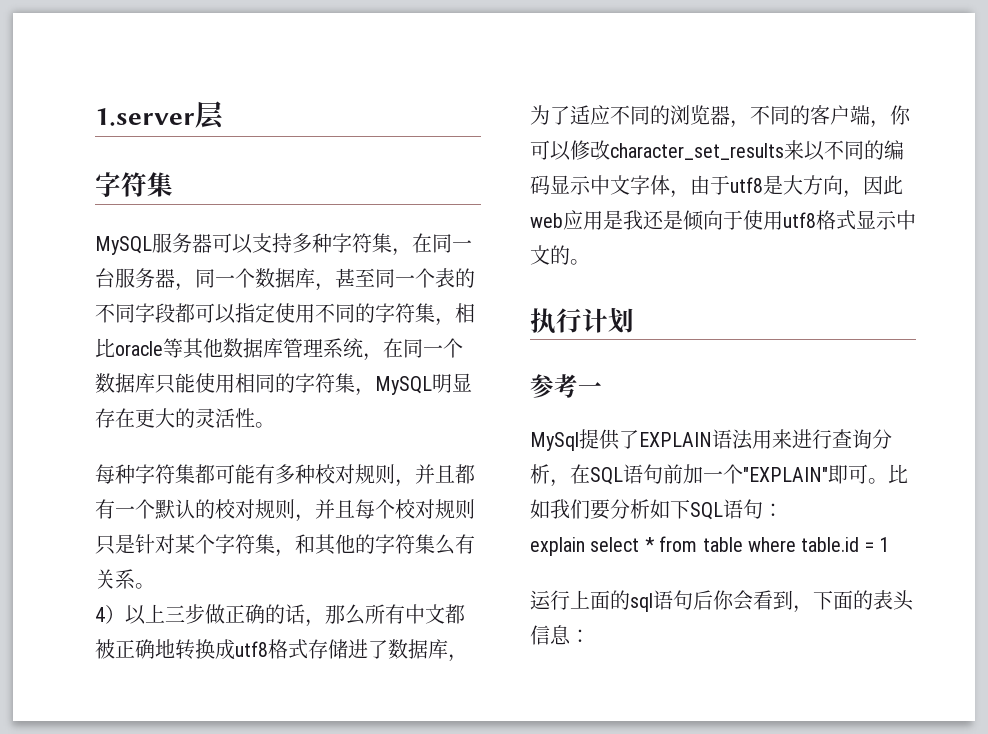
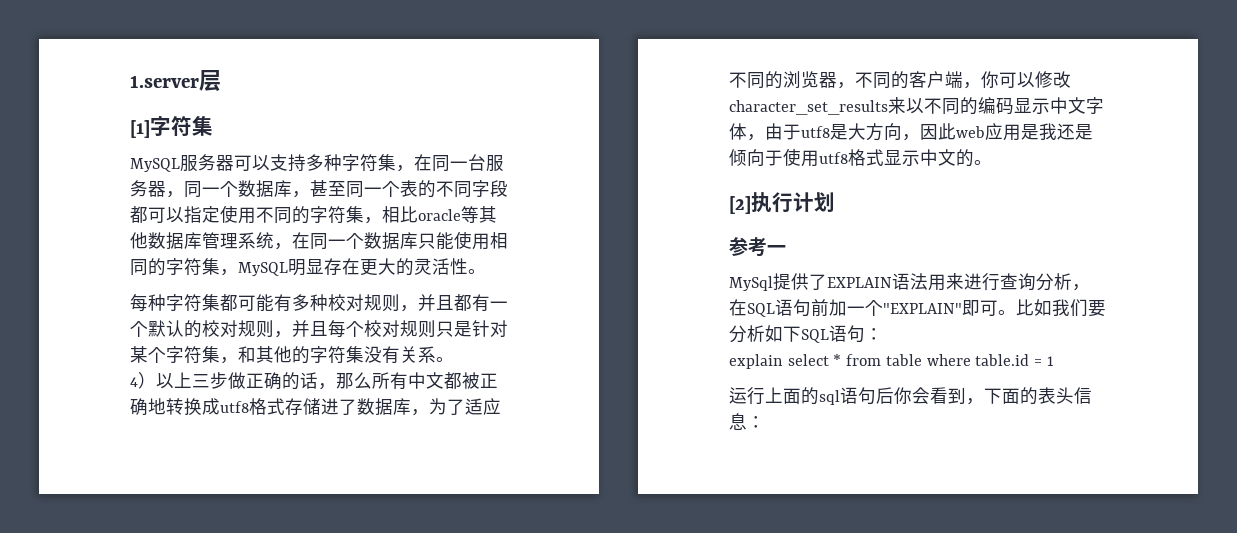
  1.server层
- 字符集
+ [1]字符集
- 每种字符集都可能有多种校对规则，并且都有一个默认的校对规则，并且每个校对规则只是针对某个字符集，和其他的字符集么有关系。
+ 每种字符集都可能有多种校对规则，并且都有一个默认的校对规则，并且每个校对规则只是针对某个字符集，和其他的字符集没有关系。
- 执行计划
+ [2]执行计划

